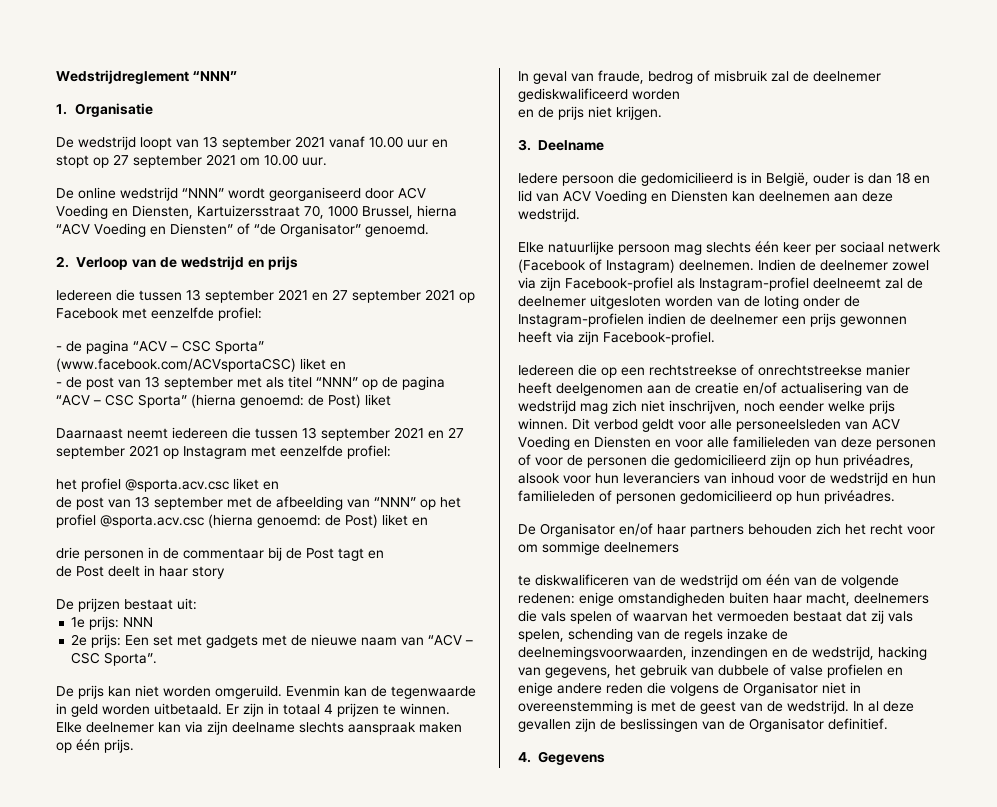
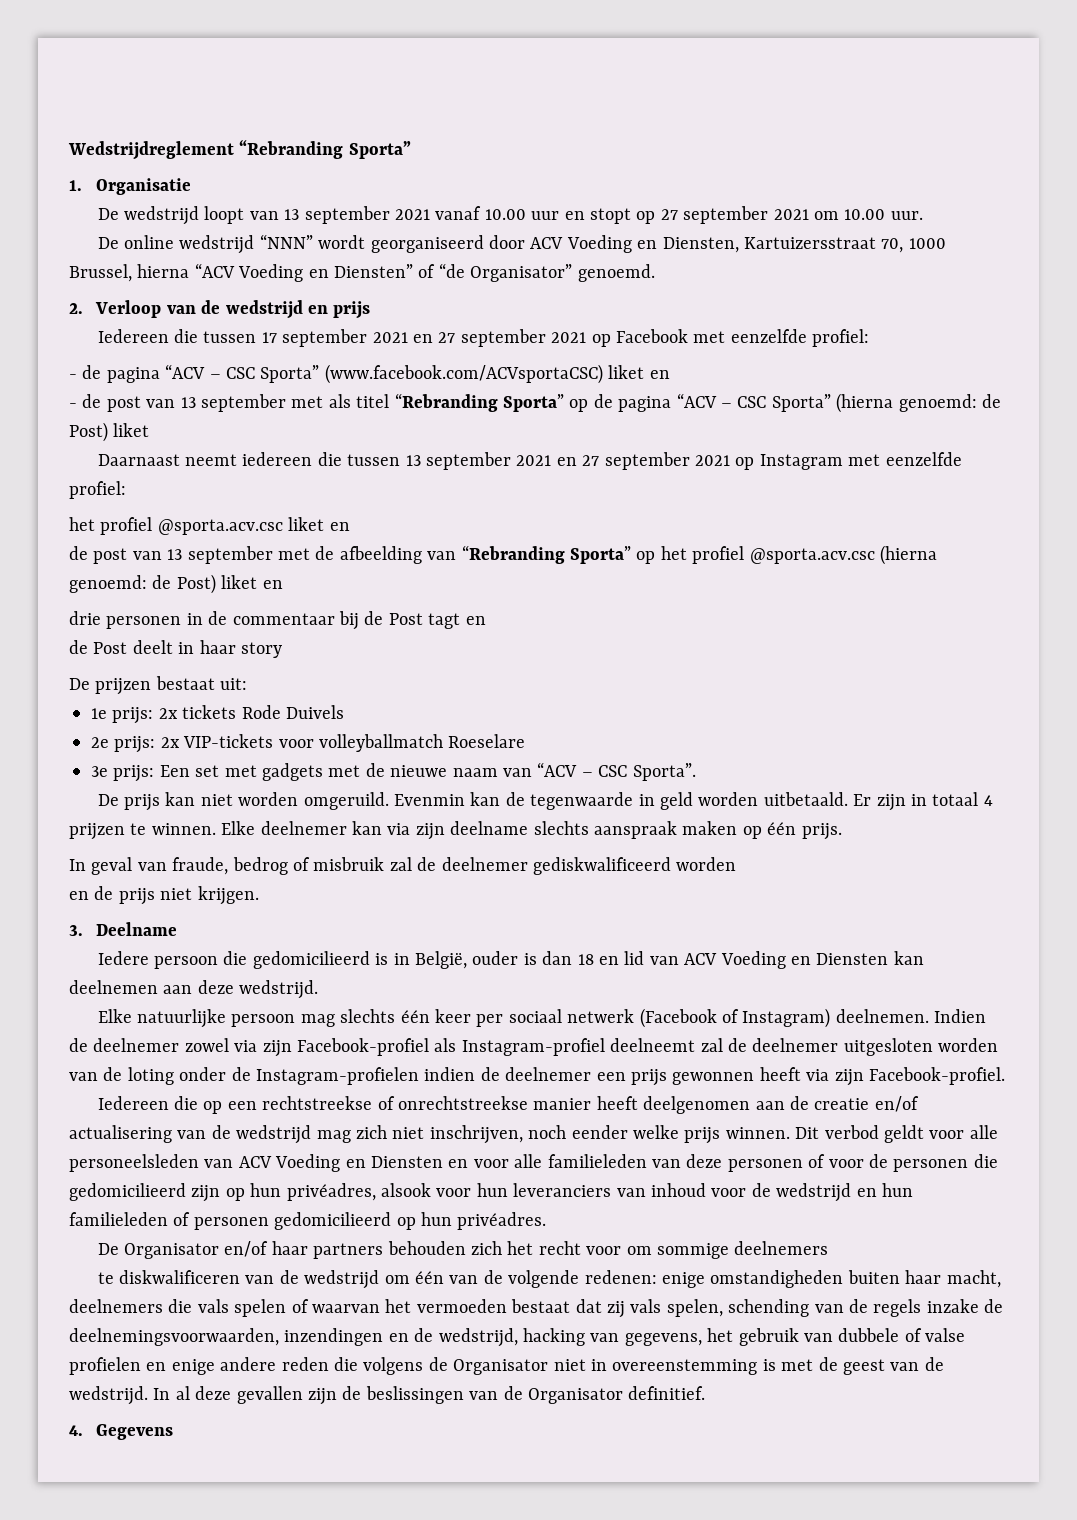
- Wedstrijdreglement “NNN”
+ Wedstrijdreglement “Rebranding Sporta”
- Iedereen die tussen 13 september 2021 en 27 september 2021 op Facebook met eenzelfde profiel:
+ Iedereen die tussen 17 september 2021 en 27 september 2021 op Facebook met eenzelfde profiel:
- - de post van 13 september met als titel “NNN” op de pagina “ACV – CSC Sporta” (hierna genoemd: de Post) liket
+ - de post van 13 september met als titel “Rebranding Sporta” op de pagina “ACV – CSC Sporta” (hierna genoemd: de Post) liket
- de post van 13 september met de afbeelding van “NNN” op het profiel @sporta.acv.csc (hierna genoemd: de Post) liket en
+ de post van 13 september met de afbeelding van “Rebranding Sporta” op het profiel @sporta.acv.csc (hierna genoemd: de Post) liket en
- 1e prijs: NNN
- 2e prijs: Een set met gadgets met de nieuwe naam van “ACV – CSC Sporta”.
+ 1e prijs: 2x tickets Rode Duivels
+ 2e prijs: 2x VIP-tickets voor volleyballmatch Roeselare
+ 3e prijs: Een set met gadgets met de nieuwe naam van “ACV – CSC Sporta”.

